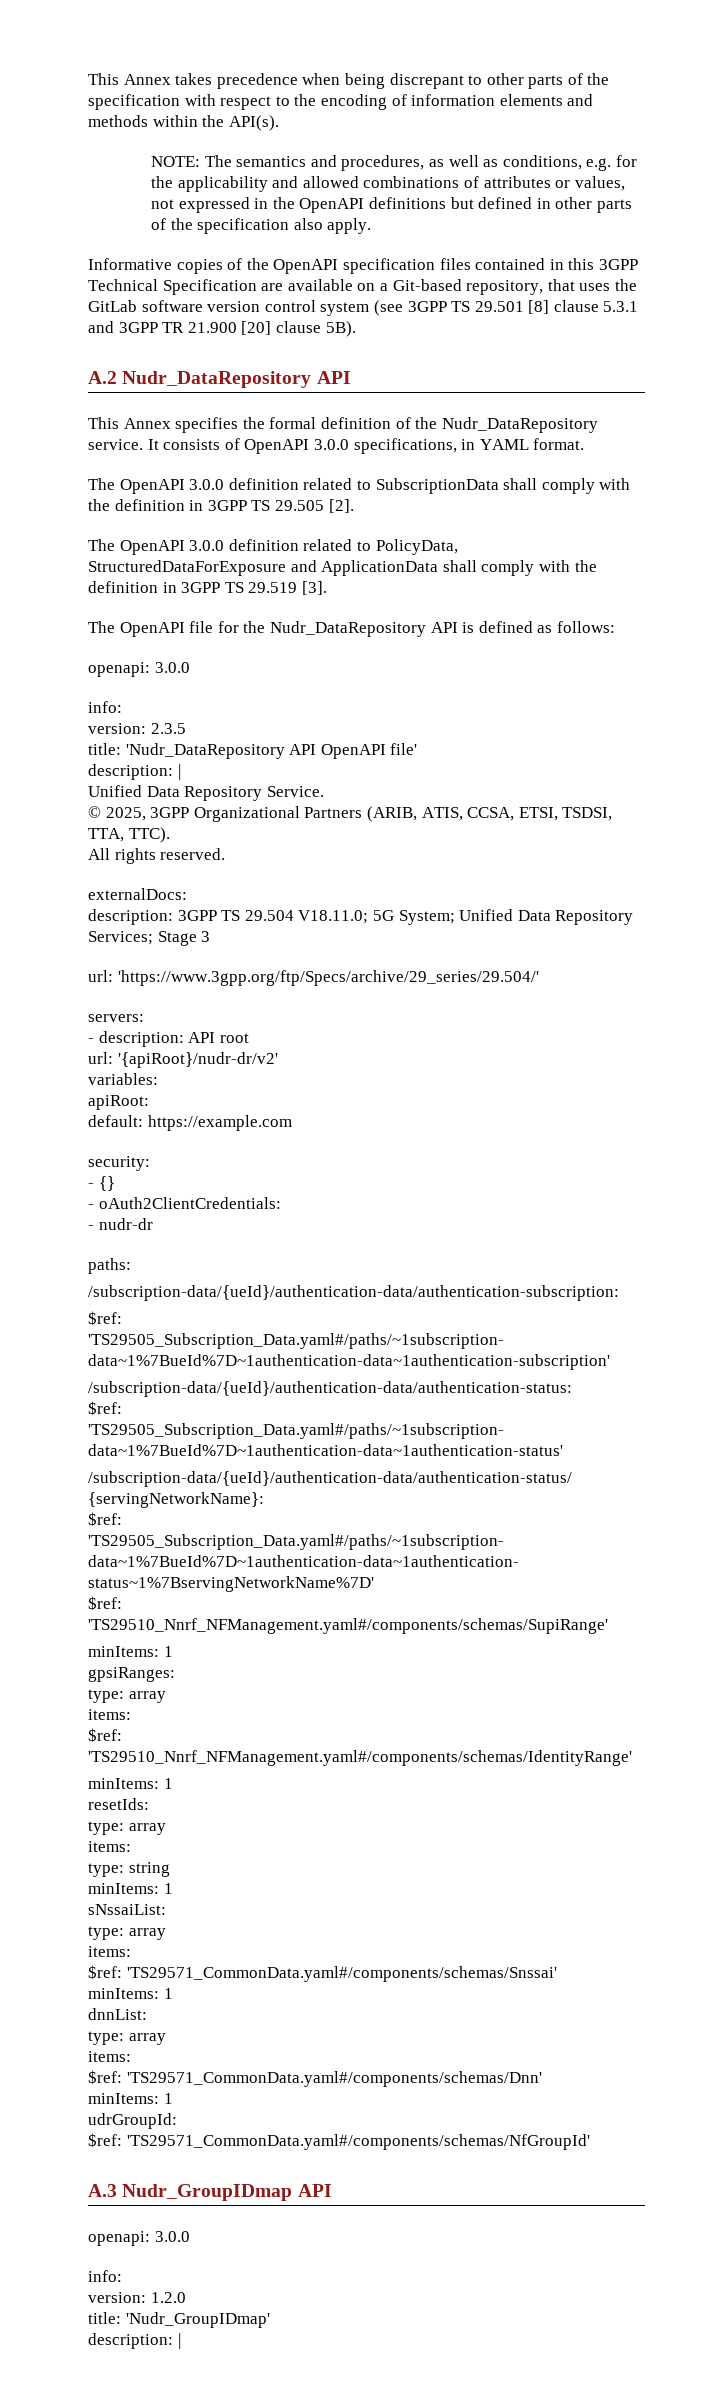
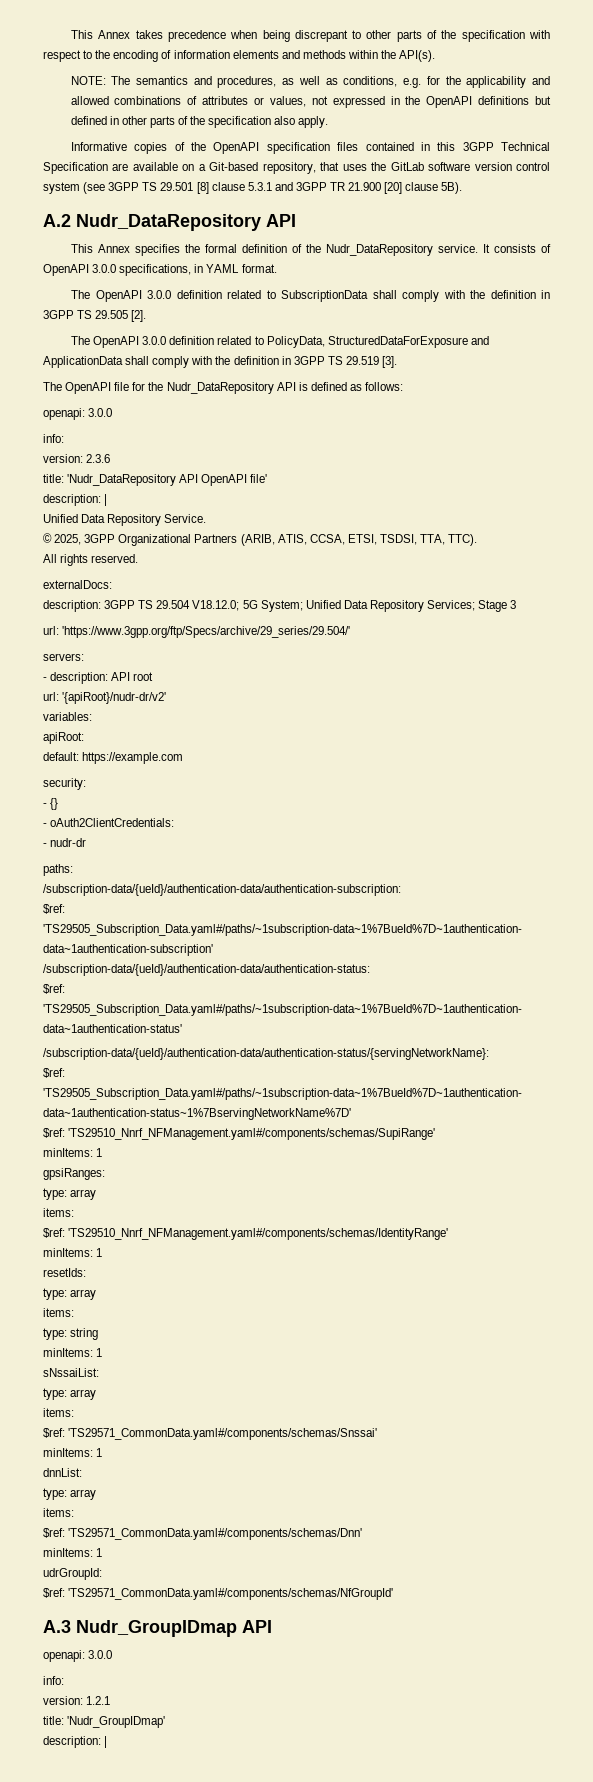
- version: 2.3.5
+ version: 2.3.6
- description: 3GPP TS 29.504 V18.11.0; 5G System; Unified Data Repository Services; Stage 3
+ description: 3GPP TS 29.504 V18.12.0; 5G System; Unified Data Repository Services; Stage 3
- version: 1.2.0
+ version: 1.2.1

